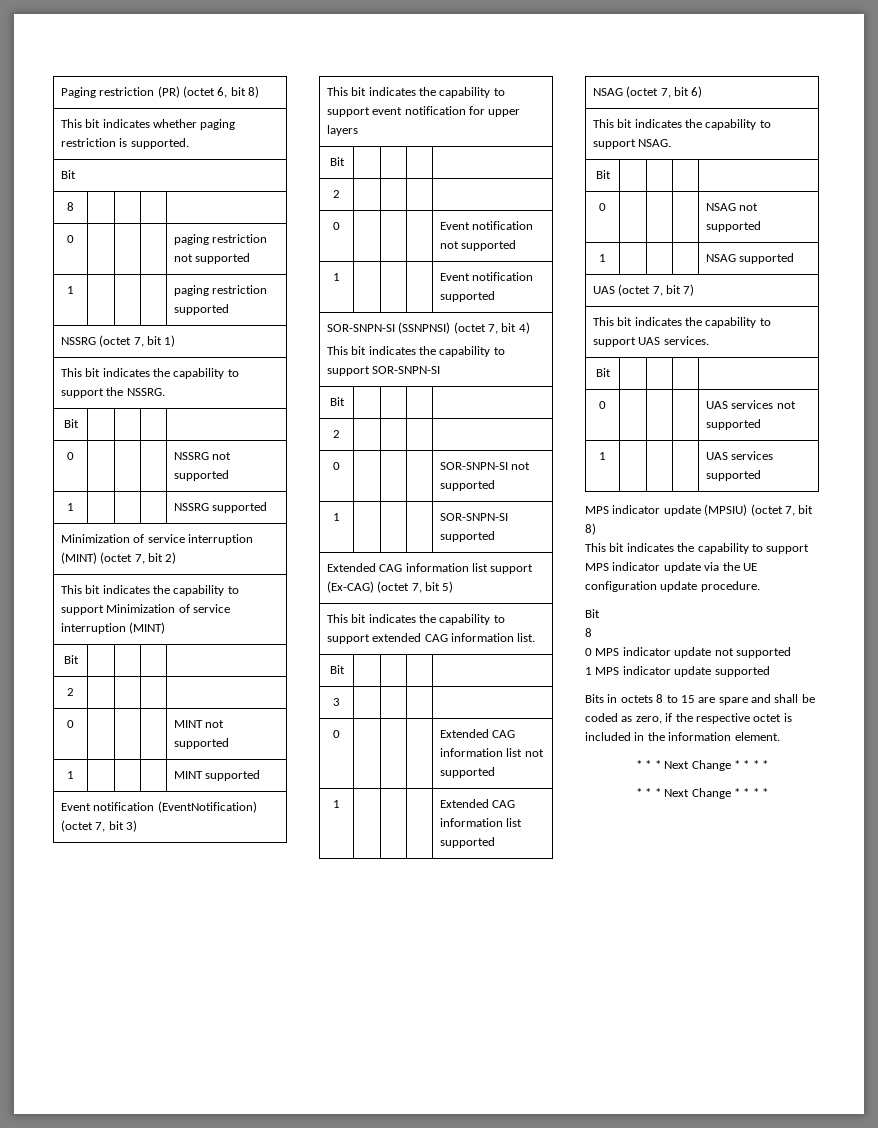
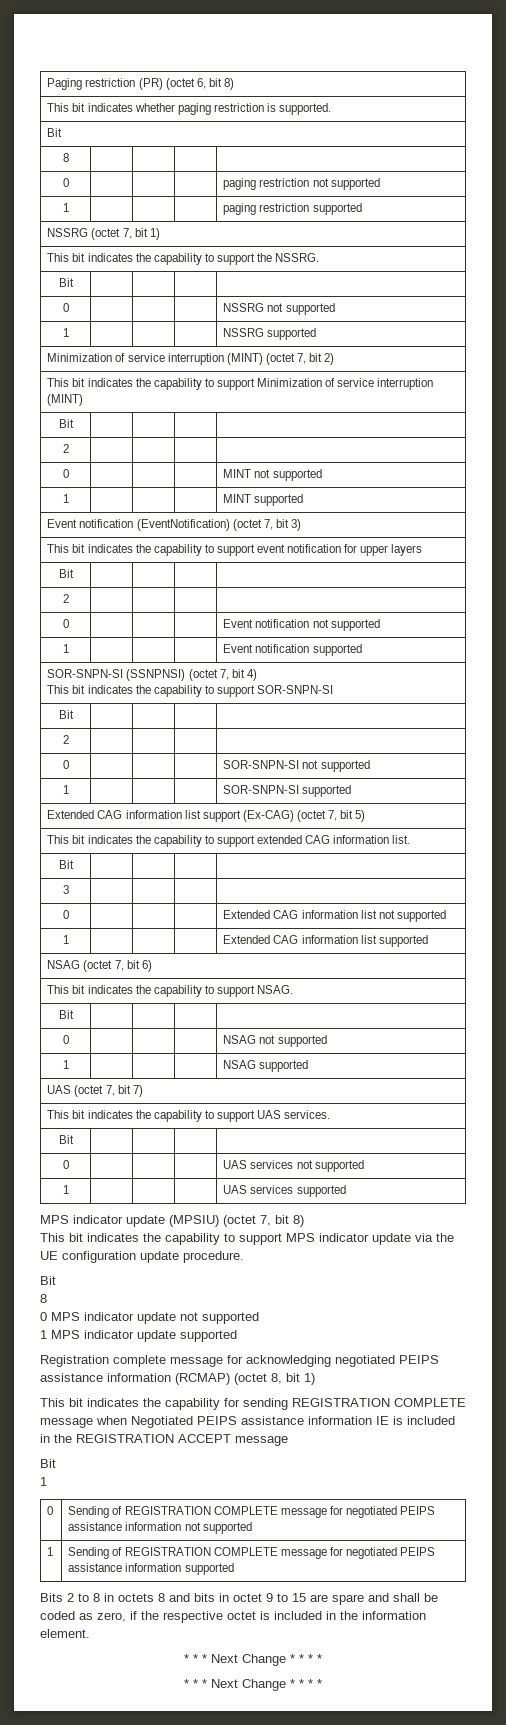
- Bits in octets 8 to 15 are spare and shall be coded as zero, if the respective octet is included in the information element.
+ Registration complete message for acknowledging negotiated PEIPS assistance information (RCMAP) (octet 8, bit 1)
+ This bit indicates the capability for sending REGISTRATION COMPLETE message when Negotiated PEIPS assistance information IE is included in the REGISTRATION ACCEPT message
+ Bit
+ 1
+ 0 | Sending of REGISTRATION COMPLETE message for negotiated PEIPS assistance information not supported
+ 1 | Sending of REGISTRATION COMPLETE message for negotiated PEIPS assistance information supported
+ Bits 2 to 8 in octets 8 and bits in octet 9 to 15 are spare and shall be coded as zero, if the respective octet is included in the information element.

